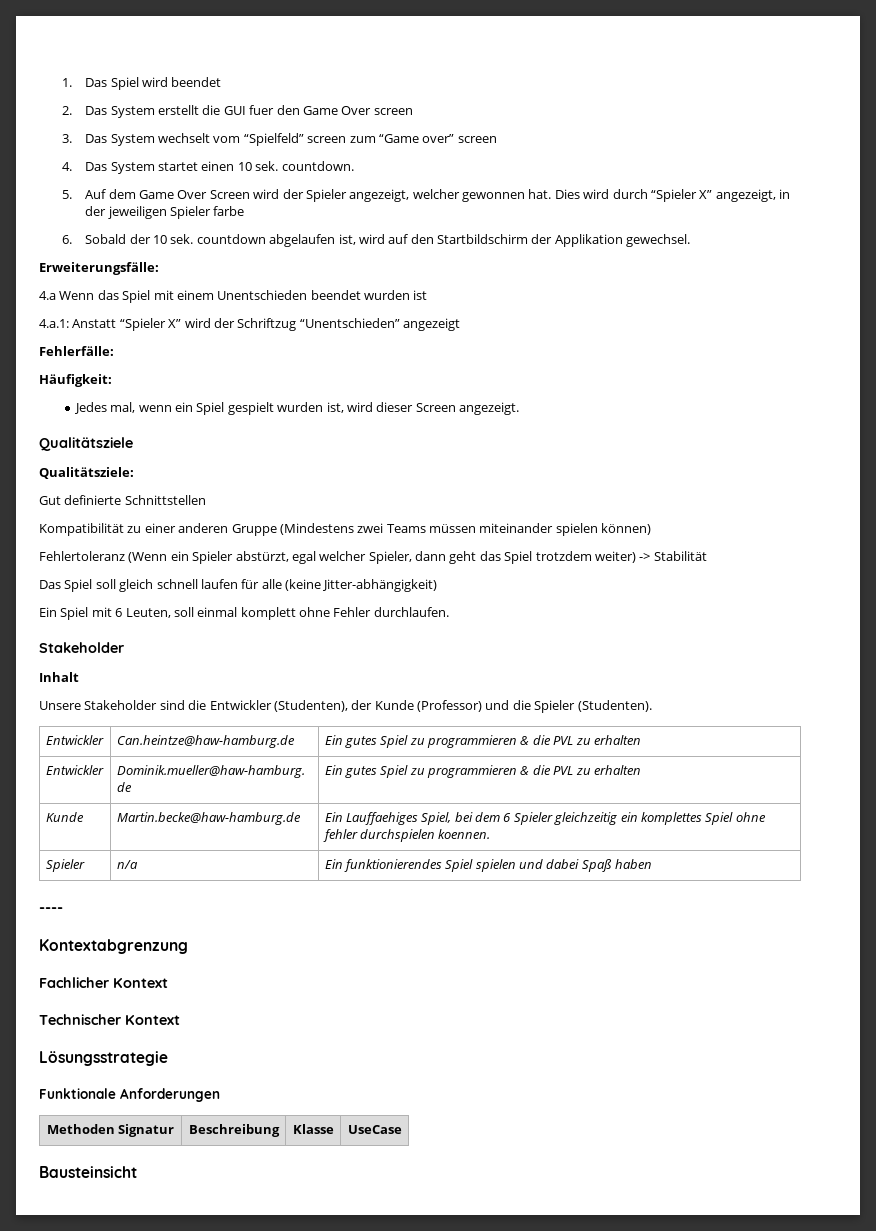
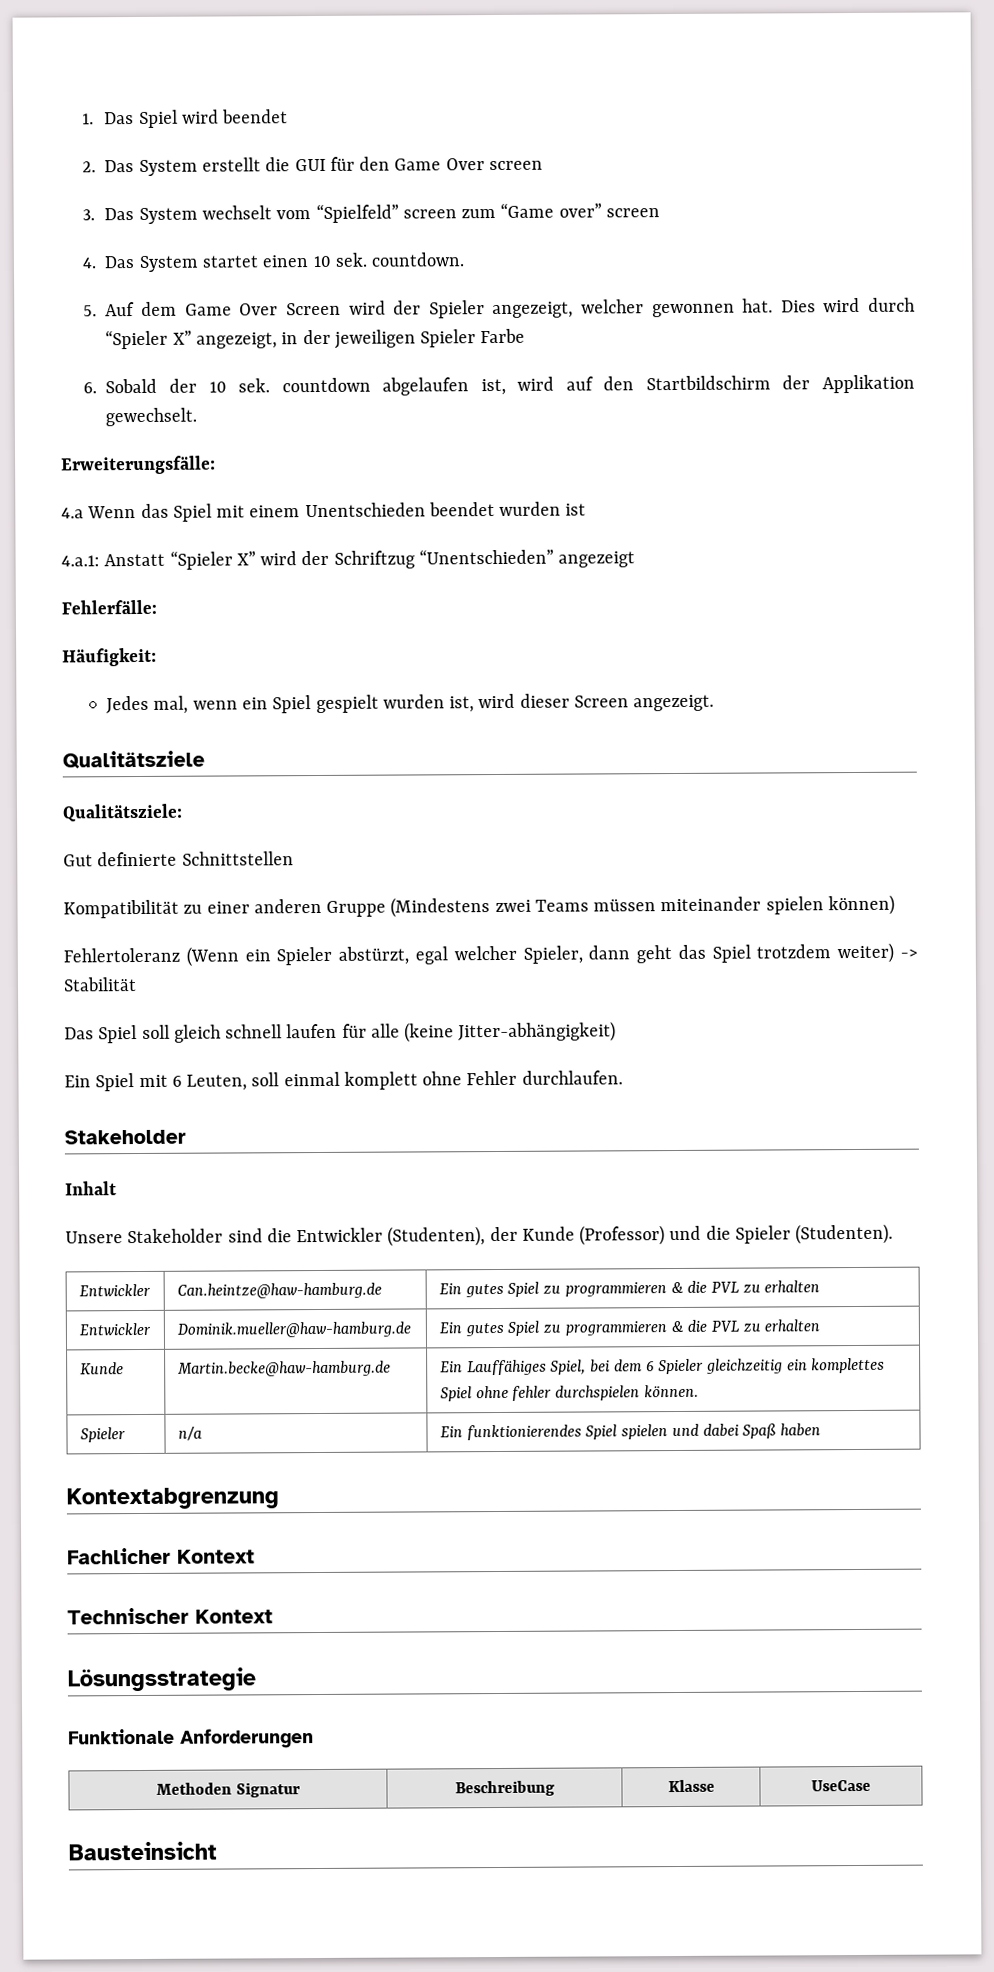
- 2. Das System erstellt die GUI fuer den Game Over screen
+ 2. Das System erstellt die GUI für den Game Over screen
- Dies wird durch “Spieler X” angezeigt, in der jeweiligen Spieler farbe
+ Dies wird durch “Spieler X” angezeigt, in der jeweiligen Spieler Farbe
- 6. Sobald der 10 sek. countdown abgelaufen ist, wird auf den Startbildschirm der Applikation gewechsel.
+ 6. Sobald der 10 sek. countdown abgelaufen ist, wird auf den Startbildschirm der Applikation gewechselt.
- Kunde | Martin.becke@haw-hamburg.de | Ein Lauffaehiges Spiel, bei dem 6 Spieler gleichzeitig ein komplettes Spiel ohne fehler durchspielen koennen.
+ Kunde | Martin.becke@haw-hamburg.de | Ein Lauffähiges Spiel, bei dem 6 Spieler gleichzeitig ein komplettes Spiel ohne fehler durchspielen können.
- ----

